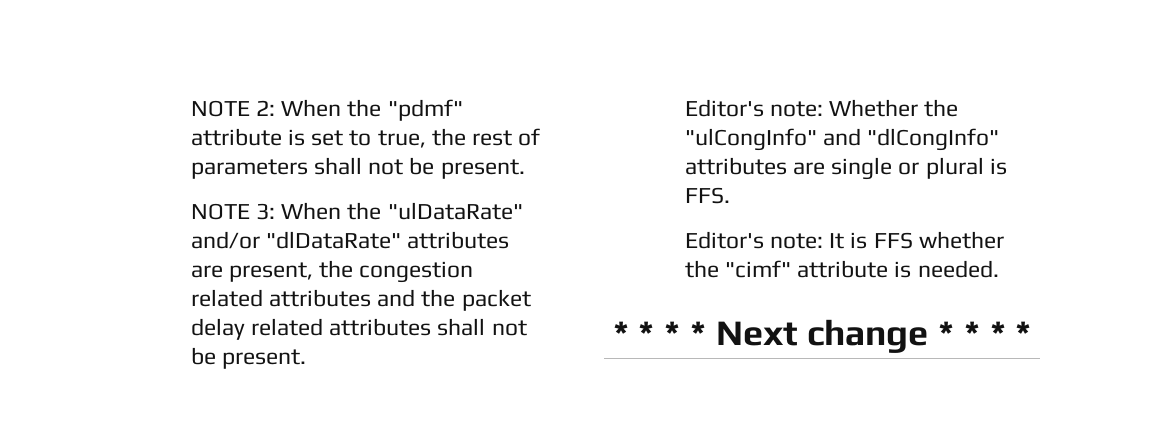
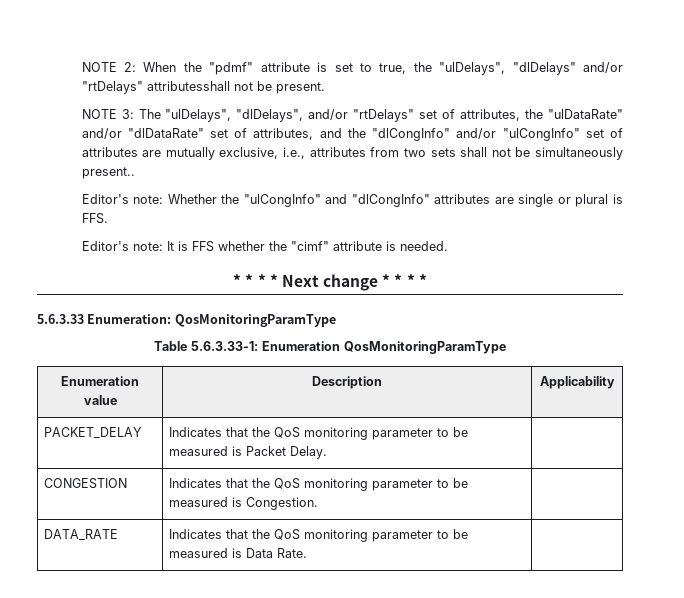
- NOTE 2: When the "pdmf" attribute is set to true, the rest of parameters shall not be present.
+ NOTE 2: When the "pdmf" attribute is set to true, the "ulDelays", "dlDelays" and/or "rtDelays" attributesshall not be present.
- NOTE 3: When the "ulDataRate" and/or "dlDataRate" attributes are present, the congestion related attributes and the packet delay related attributes shall not be present.
+ NOTE 3: The "ulDelays", "dlDelays", and/or "rtDelays" set of attributes, the "ulDataRate" and/or "dlDataRate" set of attributes, and the "dlCongInfo" and/or "ulCongInfo" set of attributes are mutually exclusive, i.e., attributes from two sets shall not be simultaneously present..
+ 5.6.3.33 Enumeration: QosMonitoringParamType
+ Table 5.6.3.33-1: Enumeration QosMonitoringParamType
+ Enumeration value | Description | Applicability
+ PACKET_DELAY | Indicates that the QoS monitoring parameter to be measured is Packet Delay. |
+ CONGESTION | Indicates that the QoS monitoring parameter to be measured is Congestion. |
+ DATA_RATE | Indicates that the QoS monitoring parameter to be measured is Data Rate. |

